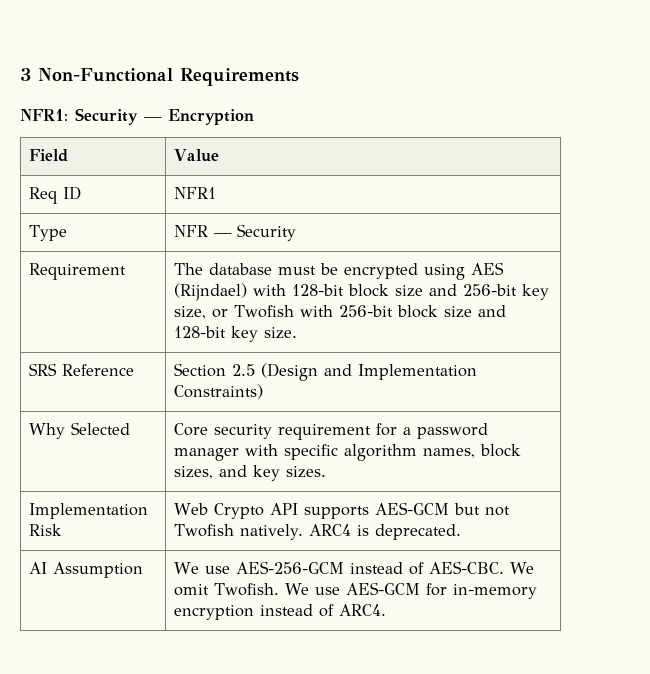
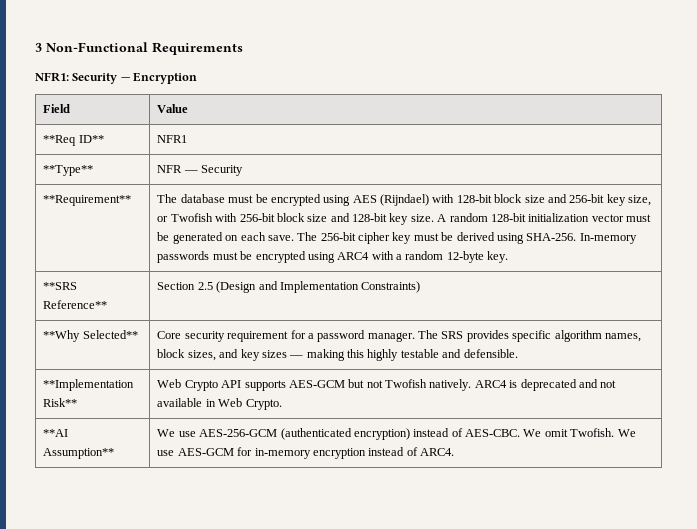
- Req ID | NFR1
+ **Req ID** | NFR1
- Type | NFR — Security
+ **Type** | NFR — Security
- Requirement
+ **Requirement**
- The database must be encrypted using AES (Rijndael) with 128-bit block size and 256-bit key size, or Twofish with 256-bit block size and 128-bit key size.
- SRS Reference | Section 2.5 (Design and Implementation Constraints)
+ The database must be encrypted using AES (Rijndael) with 128-bit block size and 256-bit key size, or Twofish with 256-bit block size and 128-bit key size. A random 128-bit initialization vector must be generated on each save. The 256-bit cipher key must be derived using SHA-256. In-memory passwords must be encrypted using ARC4 with a random 12-byte key.
+ **SRS Reference** | Section 2.5 (Design and Implementation Constraints)
- Why Selected | Core security requirement for a password manager with specific algorithm names, block sizes, and key sizes.
- Implementation Risk | Web Crypto API supports AES-GCM but not Twofish natively. ARC4 is deprecated.
- AI Assumption | We use AES-256-GCM instead of AES-CBC. We omit Twofish. We use AES-GCM for in-memory encryption instead of ARC4.
+ **Why Selected** | Core security requirement for a password manager. The SRS provides specific algorithm names, block sizes, and key sizes — making this highly testable and defensible.
+ **Implementation Risk** | Web Crypto API supports AES-GCM but not Twofish natively. ARC4 is deprecated and not available in Web Crypto.
+ **AI Assumption** | We use AES-256-GCM (authenticated encryption) instead of AES-CBC. We omit Twofish. We use AES-GCM for in-memory encryption instead of ARC4.

